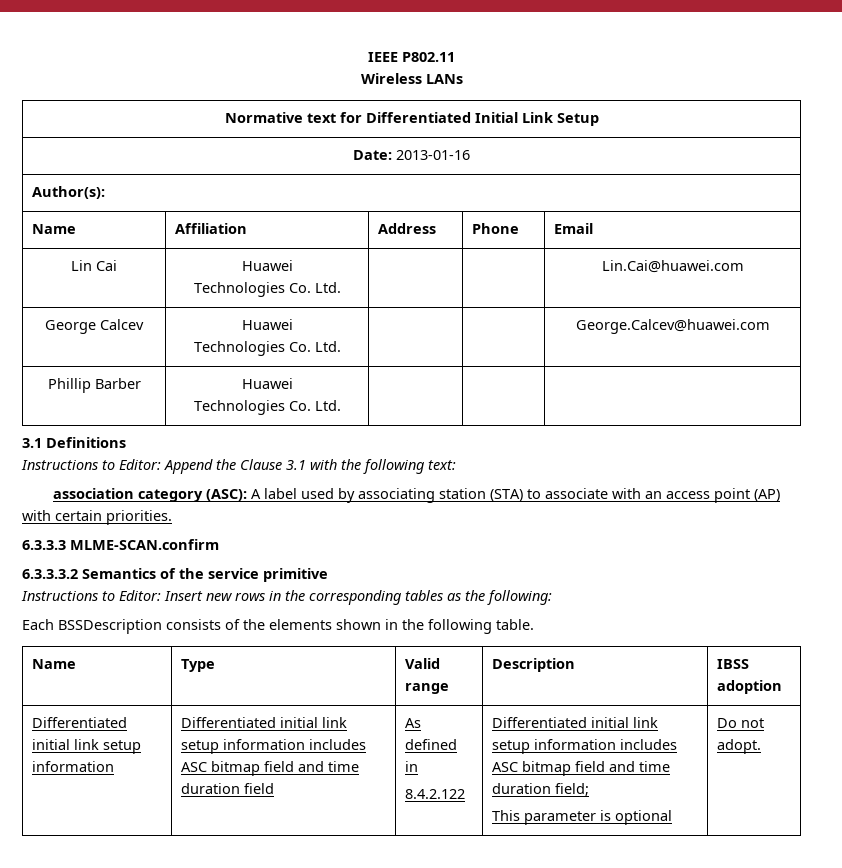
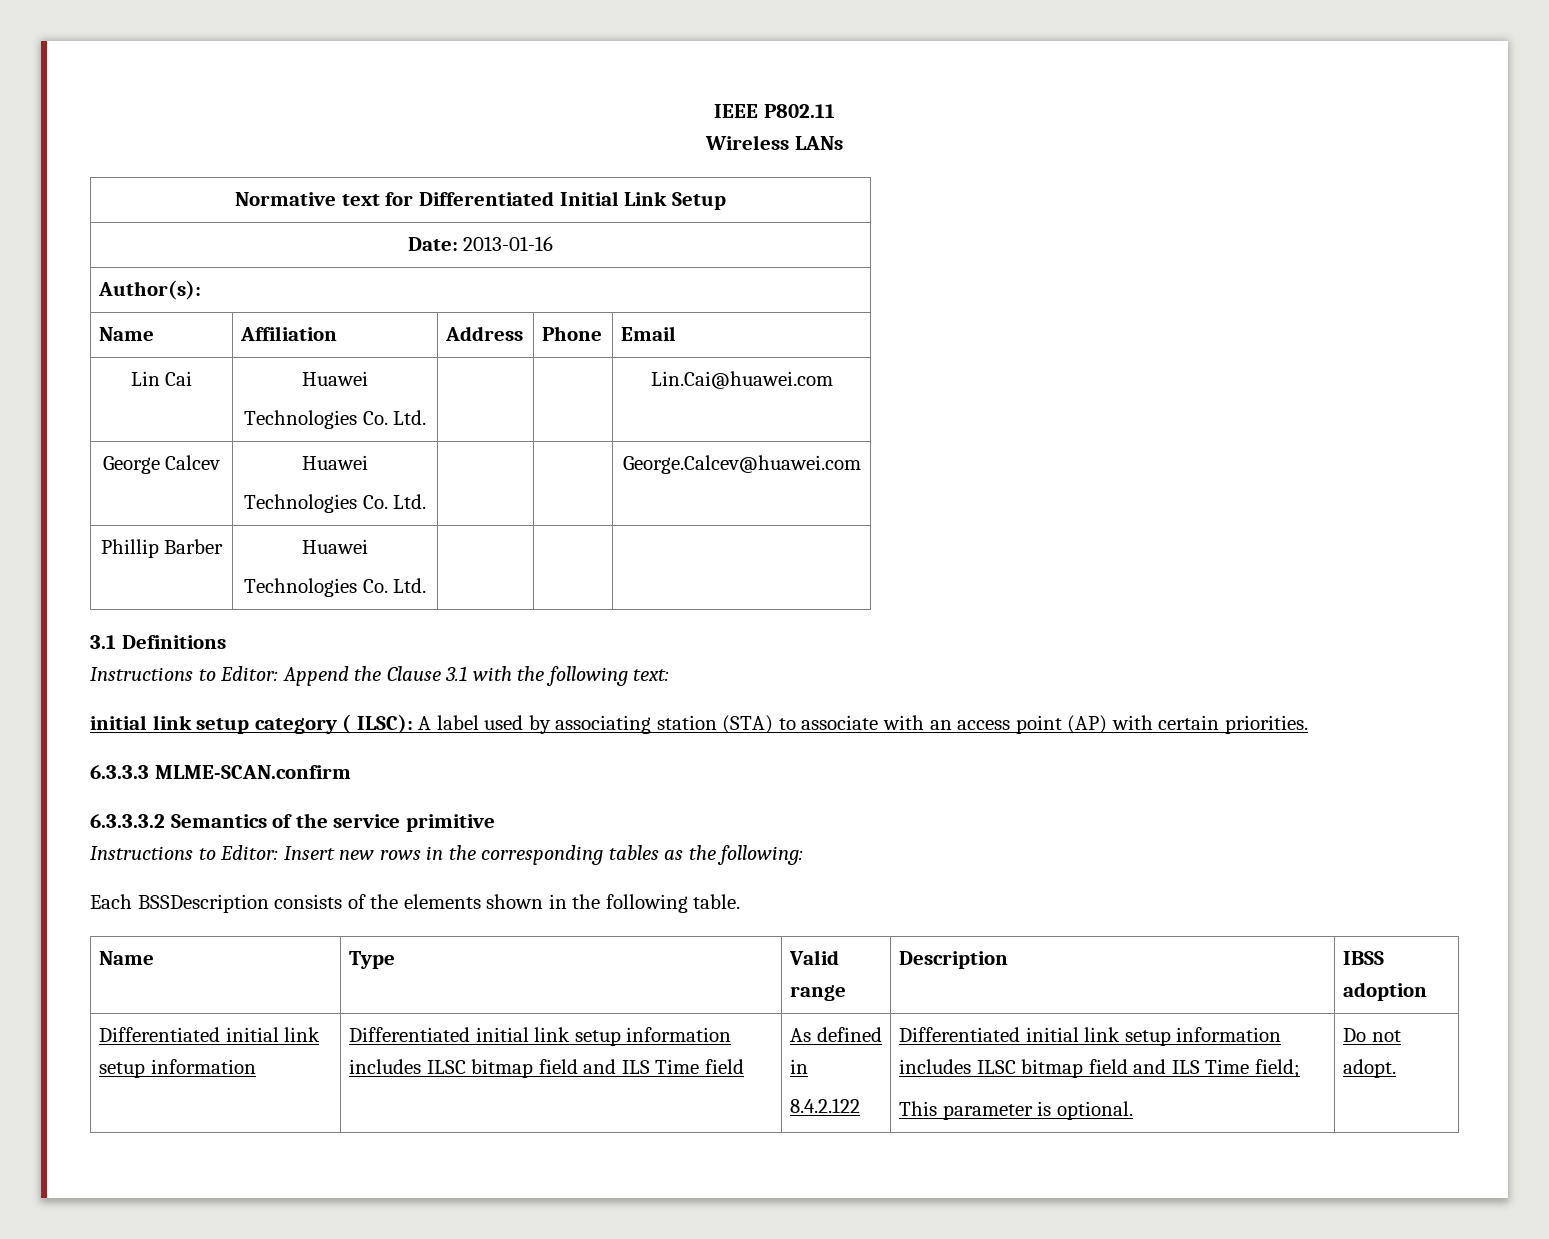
- association category (ASC): A label used by associating station (STA) to associate with an access point (AP) with certain priorities.
+ initial link setup category ( ILSC): A label used by associating station (STA) to associate with an access point (AP) with certain priorities.
- Differentiated initial link setup information includes ASC bitmap field and time duration field
+ Differentiated initial link setup information includes ILSC bitmap field and ILS Time field
- Differentiated initial link setup information includes ASC bitmap field and time duration field;
+ Differentiated initial link setup information includes ILSC bitmap field and ILS Time field;
- This parameter is optional
+ This parameter is optional.

